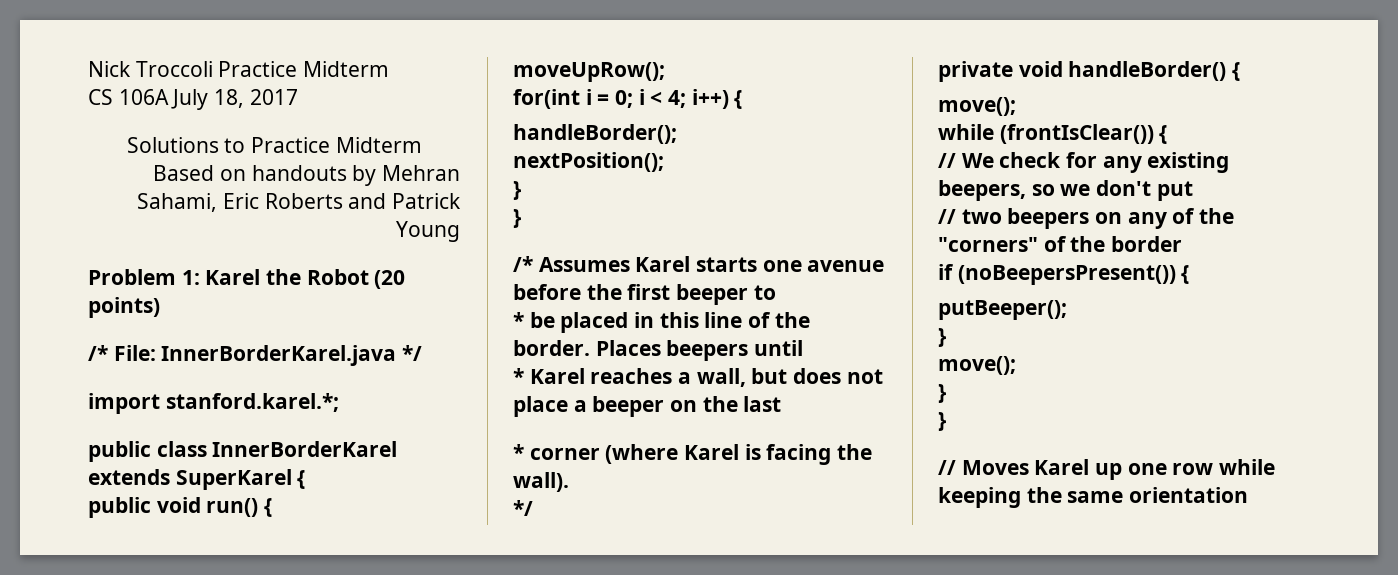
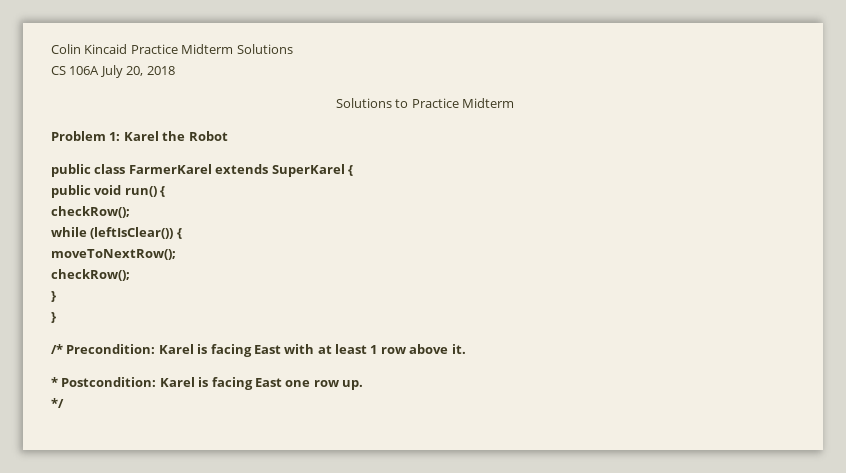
- Nick Troccoli Practice Midterm
+ Colin Kincaid Practice Midterm Solutions
- CS 106A July 18, 2017
+ CS 106A July 20, 2018
- Based on handouts by Mehran Sahami, Eric Roberts and Patrick Young
- Problem 1: Karel the Robot (20 points)
- /* File: InnerBorderKarel.java */
- import stanford.karel.*;
+ Problem 1: Karel the Robot
- public class InnerBorderKarel extends SuperKarel {
+ public class FarmerKarel extends SuperKarel {
  public void run() {
- moveUpRow();
- for(int i = 0; i < 4; i++) {
- handleBorder();
- nextPosition();
+ checkRow();
+ while (leftIsClear()) {
+ moveToNextRow();
+ checkRow();
- /* Assumes Karel starts one avenue before the first beeper to
- * be placed in this line of the border. Places beepers until
- * Karel reaches a wall, but does not place a beeper on the last
- * corner (where Karel is facing the wall).
+ /* Precondition: Karel is facing East with at least 1 row above it.
+ * Postcondition: Karel is facing East one row up.
  */
- private void handleBorder() {
- move();
- while (frontIsClear()) {
- // We check for any existing beepers, so we don't put
- // two beepers on any of the "corners" of the border
- if (noBeepersPresent()) {
- putBeeper();
- }
- move();
- }
- }
- // Moves Karel up one row while keeping the same orientation

